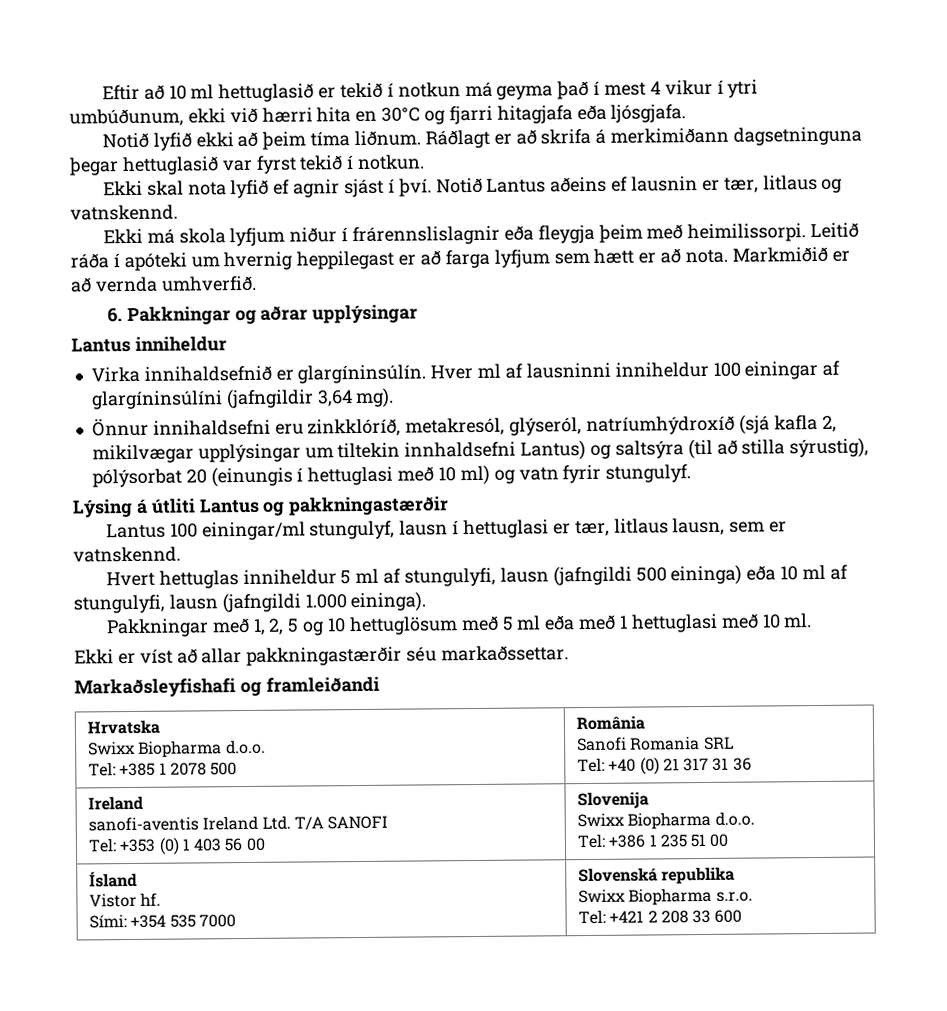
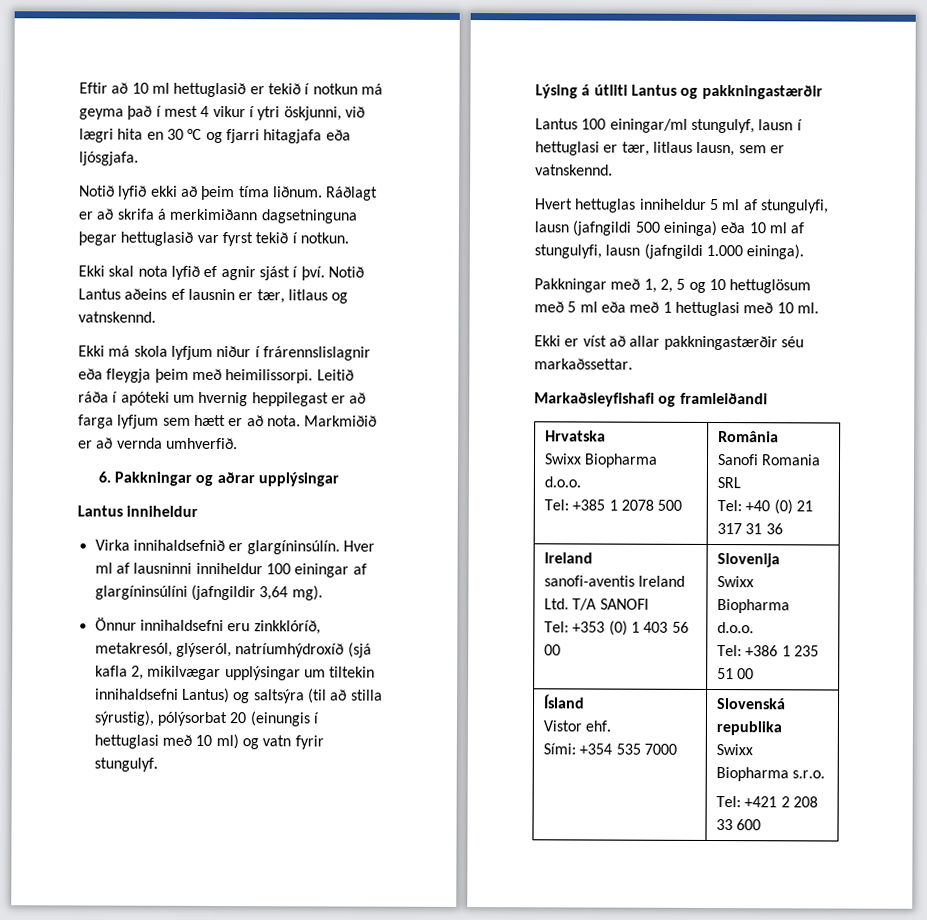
- Eftir að 10 ml hettuglasið er tekið í notkun má geyma það í mest 4 vikur í ytri umbúðunum, ekki við hærri hita en 30°C og fjarri hitagjafa eða ljósgjafa.
+ Eftir að 10 ml hettuglasið er tekið í notkun má geyma það í mest 4 vikur í ytri öskjunni, við lægri hita en 30 °C og fjarri hitagjafa eða ljósgjafa.
- Önnur innihaldsefni eru zinkklóríð, metakresól, glýseról, natríumhýdroxíð (sjá kafla 2, mikilvægar upplýsingar um tiltekin innhaldsefni Lantus) og saltsýra (til að stilla sýrustig), pólýsorbat 20 (einungis í hettuglasi með 10 ml) og vatn fyrir stungulyf.
+ Önnur innihaldsefni eru zinkklóríð, metakresól, glýseról, natríumhýdroxíð (sjá kafla 2, mikilvægar upplýsingar um tiltekin innihaldsefni Lantus) og saltsýra (til að stilla sýrustig), pólýsorbat 20 (einungis í hettuglasi með 10 ml) og vatn fyrir stungulyf.
  Ísland
- Vistor hf.
+ Vistor ehf.

